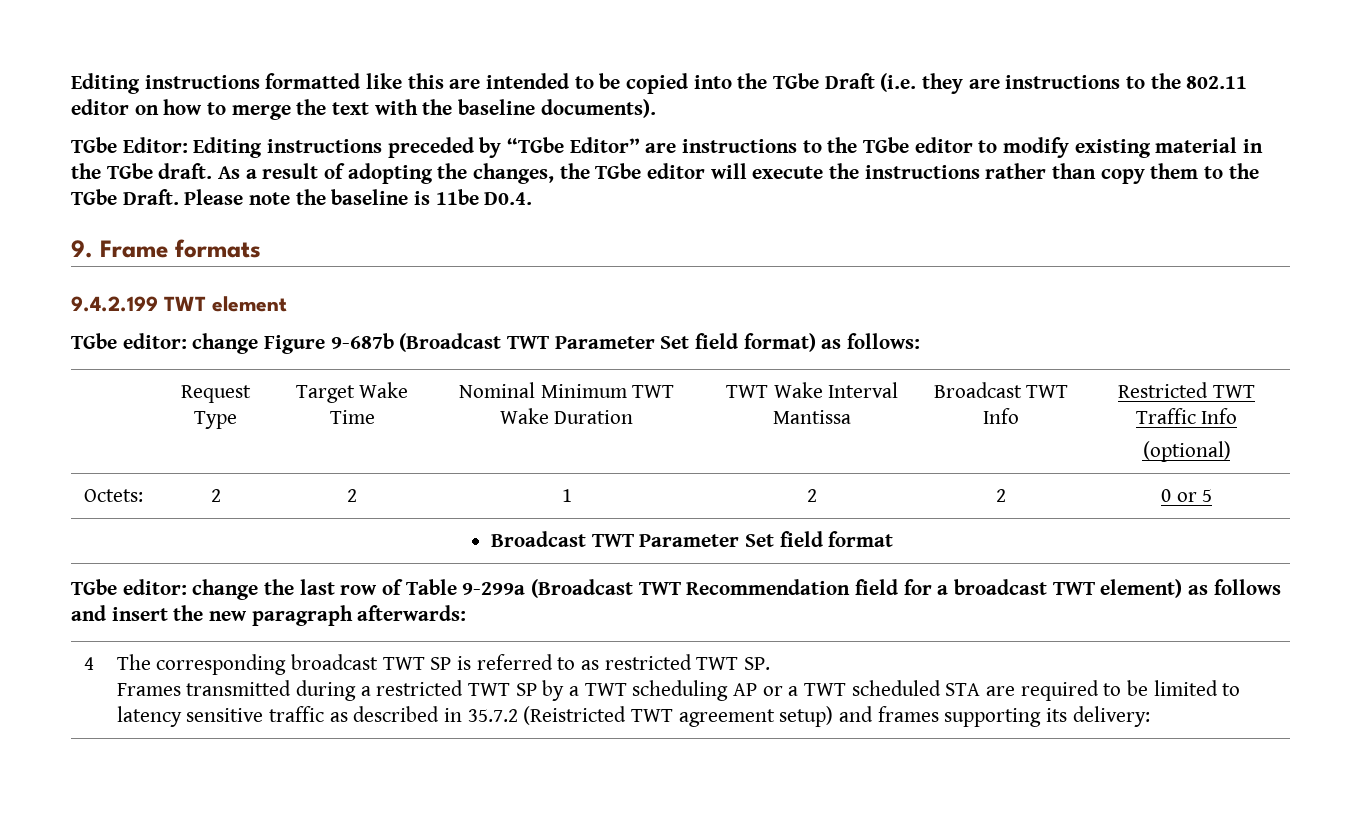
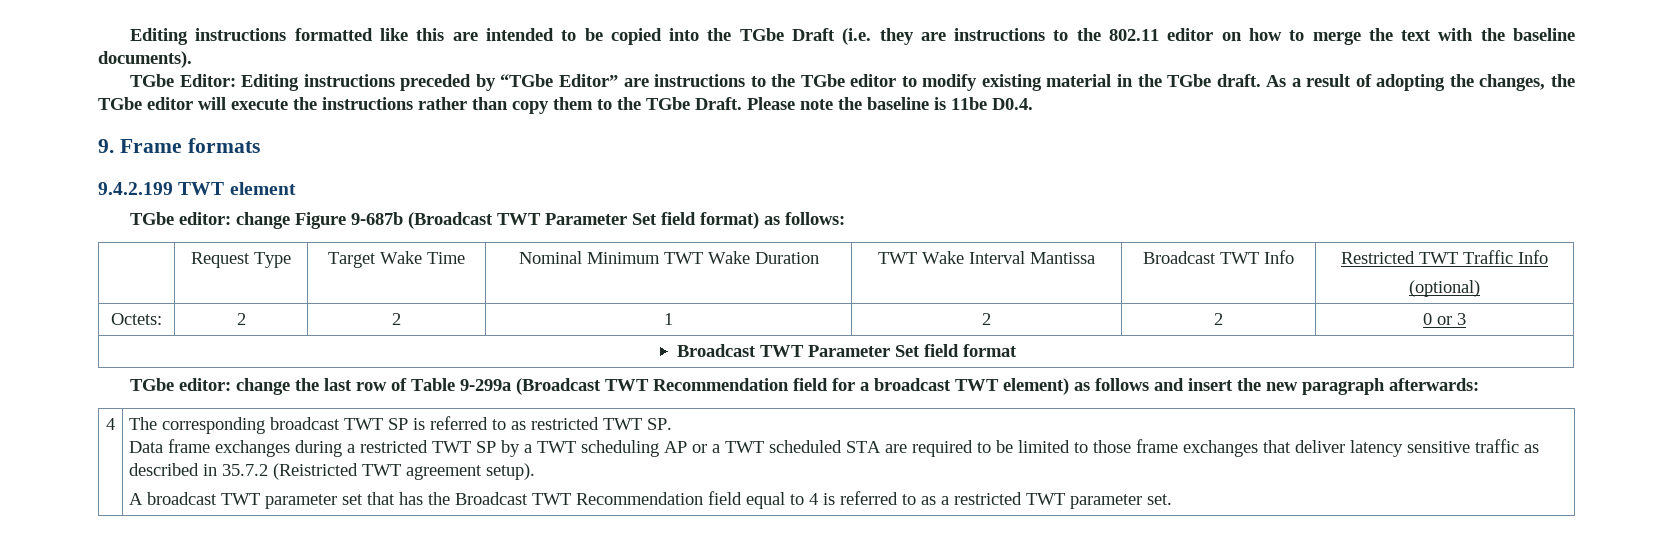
- Octets: | 2 | 2 | 1 | 2 | 2 | 0 or 5
+ Octets: | 2 | 2 | 1 | 2 | 2 | 0 or 3
- Frames transmitted during a restricted TWT SP by a TWT scheduling AP or a TWT scheduled STA are required to be limited to latency sensitive traffic as described in 35.7.2 (Reistricted TWT agreement setup) and frames supporting its delivery:
+ Data frame exchanges during a restricted TWT SP by a TWT scheduling AP or a TWT scheduled STA are required to be limited to those frame exchanges that deliver latency sensitive traffic as described in 35.7.2 (Reistricted TWT agreement setup).
+ A broadcast TWT parameter set that has the Broadcast TWT Recommendation field equal to 4 is referred to as a restricted TWT parameter set.

